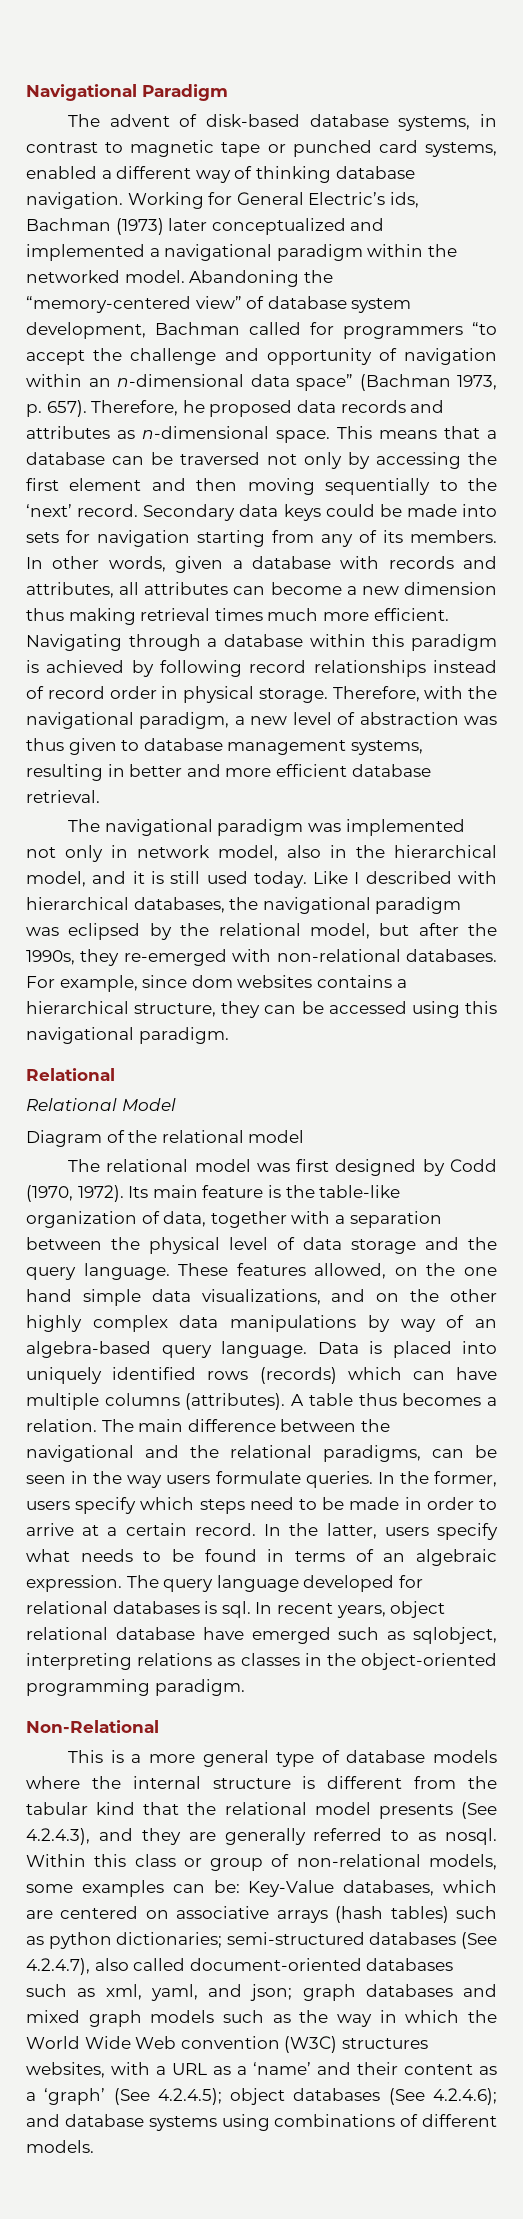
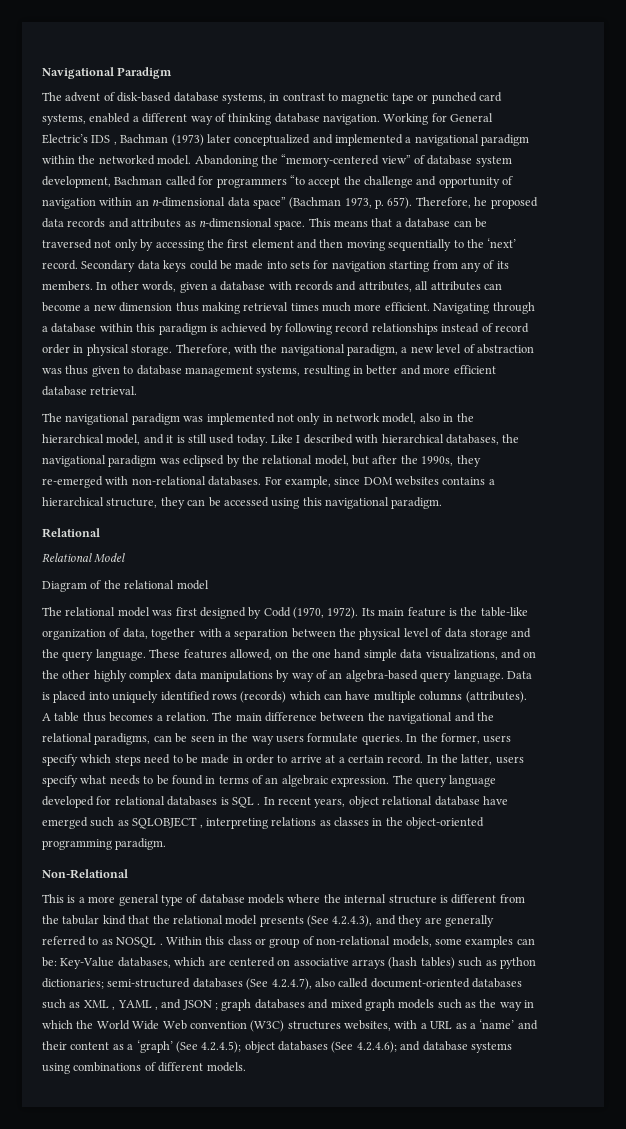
- Working for General Electric’s ids, Bachman (1973) later conceptualized and implemented a navigational paradigm within the networked model.
+ Working for General Electric’s IDS , Bachman (1973) later conceptualized and implemented a navigational paradigm within the networked model.
- For example, since dom websites contains a hierarchical structure, they can be accessed using this navigational paradigm.
+ For example, since DOM websites contains a hierarchical structure, they can be accessed using this navigational paradigm.
- The query language developed for relational databases is sql.
+ The query language developed for relational databases is SQL .
- In recent years, object relational database have emerged such as sqlobject, interpreting relations as classes in the object-oriented programming paradigm.
+ In recent years, object relational database have emerged such as SQLOBJECT , interpreting relations as classes in the object-oriented programming paradigm.
- This is a more general type of database models where the internal structure is different from the tabular kind that the relational model presents (See 4.2.4.3), and they are generally referred to as nosql.
+ This is a more general type of database models where the internal structure is different from the tabular kind that the relational model presents (See 4.2.4.3), and they are generally referred to as NOSQL .
- semi-structured databases (See 4.2.4.7), also called document-oriented databases such as xml, yaml, and json;
+ semi-structured databases (See 4.2.4.7), also called document-oriented databases such as XML , YAML , and JSON ;

